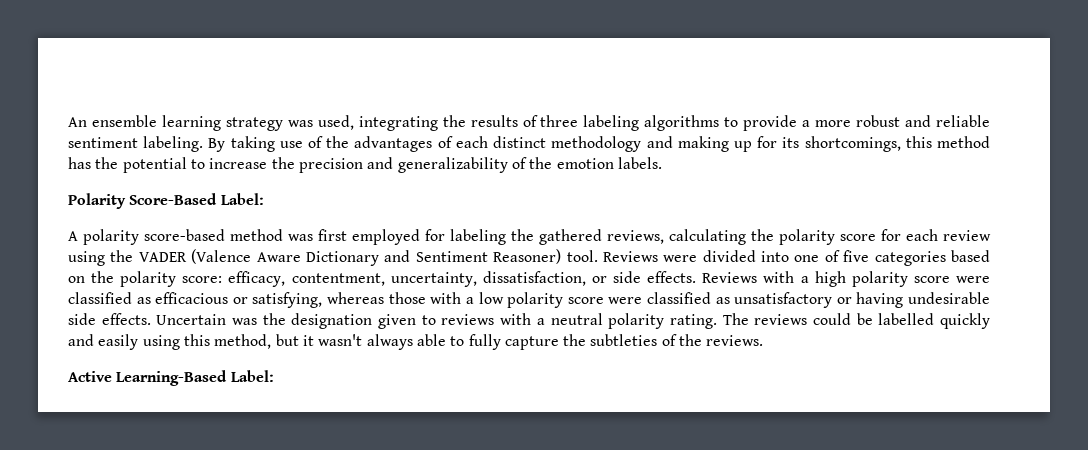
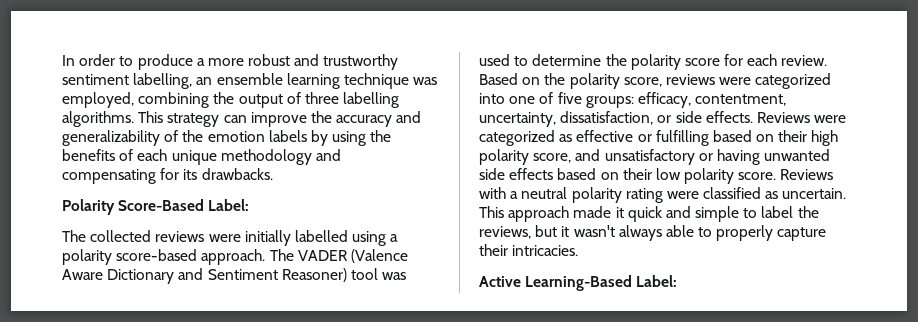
- An ensemble learning strategy was used, integrating the results of three labeling algorithms to provide a more robust and reliable sentiment labeling. By taking use of the advantages of each distinct methodology and making up for its shortcomings, this method has the potential to increase the precision and generalizability of the emotion labels.
+ In order to produce a more robust and trustworthy sentiment labelling, an ensemble learning technique was employed, combining the output of three labelling algorithms. This strategy can improve the accuracy and generalizability of the emotion labels by using the benefits of each unique methodology and compensating for its drawbacks.
  Polarity Score-Based Label:
- A polarity score-based method was first employed for labeling the gathered reviews, calculating the polarity score for each review using the VADER (Valence Aware Dictionary and Sentiment Reasoner) tool. Reviews were divided into one of five categories based on the polarity score: efficacy, contentment, uncertainty, dissatisfaction, or side effects.
+ The collected reviews were initially labelled using a polarity score-based approach. The VADER (Valence Aware Dictionary and Sentiment Reasoner) tool was used to determine the polarity score for each review. Based on the polarity score, reviews were categorized into one of five groups: efficacy, contentment, uncertainty, dissatisfaction, or side effects.
- Reviews with a high polarity score were classified as efficacious or satisfying, whereas those with a low polarity score were classified as unsatisfactory or having undesirable side effects. Uncertain was the designation given to reviews with a neutral polarity rating. The reviews could be labelled quickly and easily using this method, but it wasn't always able to fully capture the subtleties of the reviews.
+ Reviews were categorized as effective or fulfilling based on their high polarity score, and unsatisfactory or having unwanted side effects based on their low polarity score. Reviews with a neutral polarity rating were classified as uncertain. This approach made it quick and simple to label the reviews, but it wasn't always able to properly capture their intricacies.

